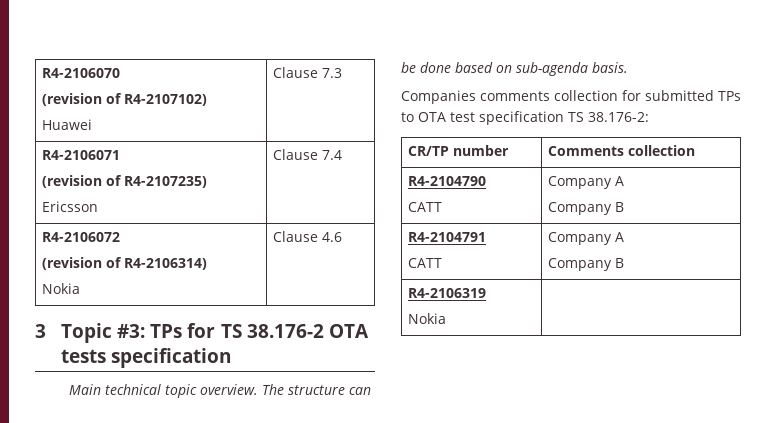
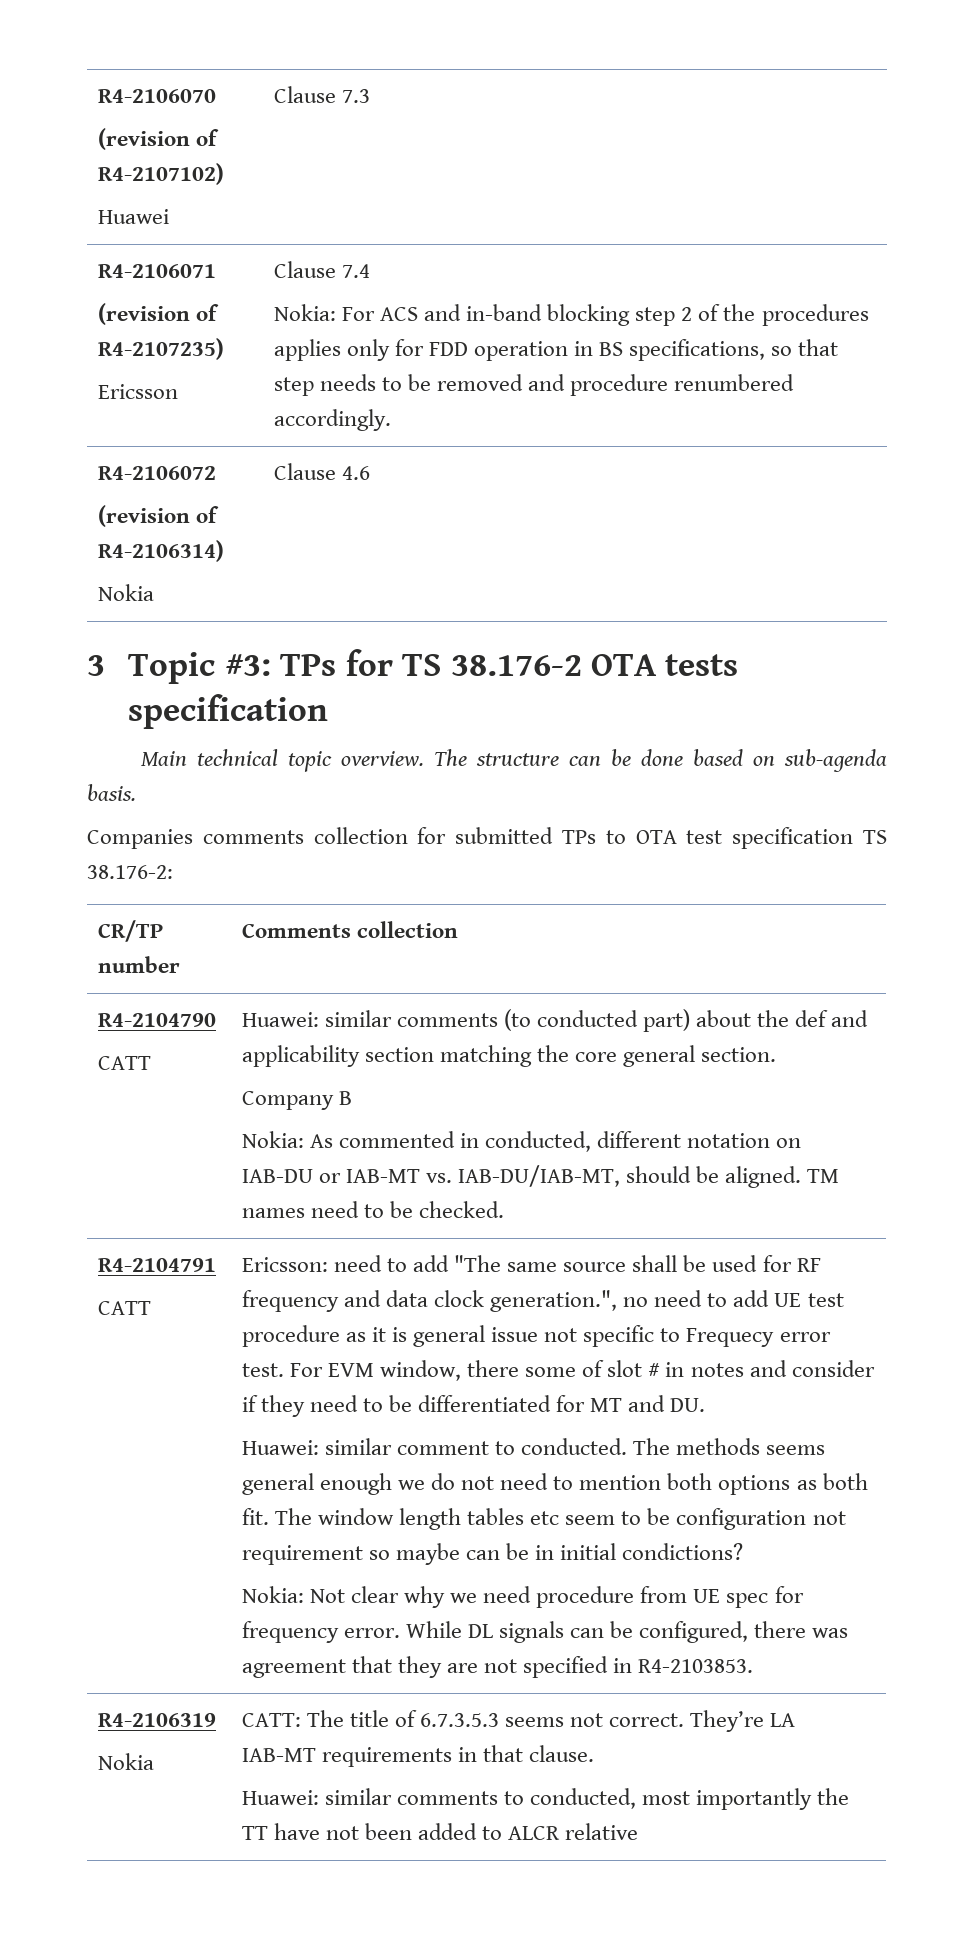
  R4-2106071
  (revision of R4-2107235)
  Ericsson | Clause 7.4
+ Nokia: For ACS and in-band blocking step 2 of the procedures applies only for FDD operation in BS specifications, so that step needs to be removed and procedure renumbered accordingly.
  R4-2104790
- CATT | Company A
+ CATT | Huawei: similar comments (to conducted part) about the def and applicability section matching the core general section.
  Company B
+ Nokia: As commented in conducted, different notation on IAB-DU or IAB-MT vs. IAB-DU/IAB-MT, should be aligned. TM names need to be checked.
  R4-2104791
- CATT | Company A
- Company B
+ CATT | Ericsson: need to add "The same source shall be used for RF frequency and data clock generation.", no need to add UE test procedure as it is general issue not specific to Frequecy error test. For EVM window, there some of slot # in notes and consider if they need to be differentiated for MT and DU.
+ Huawei: similar comment to conducted. The methods seems general enough we do not need to mention both options as both fit. The window length tables etc seem to be configuration not requirement so maybe can be in initial condictions?
+ Nokia: Not clear why we need procedure from UE spec for frequency error. While DL signals can be configured, there was agreement that they are not specified in R4-2103853.
  R4-2106319
- Nokia |
+ Nokia | CATT: The title of 6.7.3.5.3 seems not correct. They’re LA IAB-MT requirements in that clause.
+ Huawei: similar comments to conducted, most importantly the TT have not been added to ALCR relative

